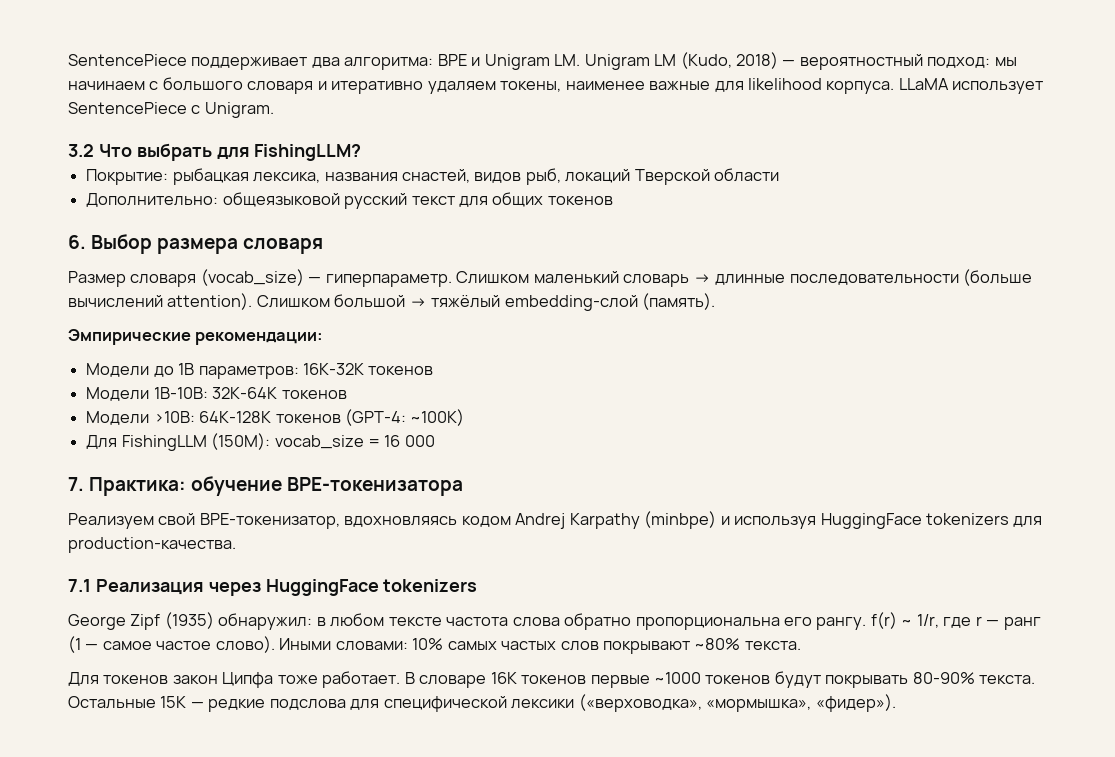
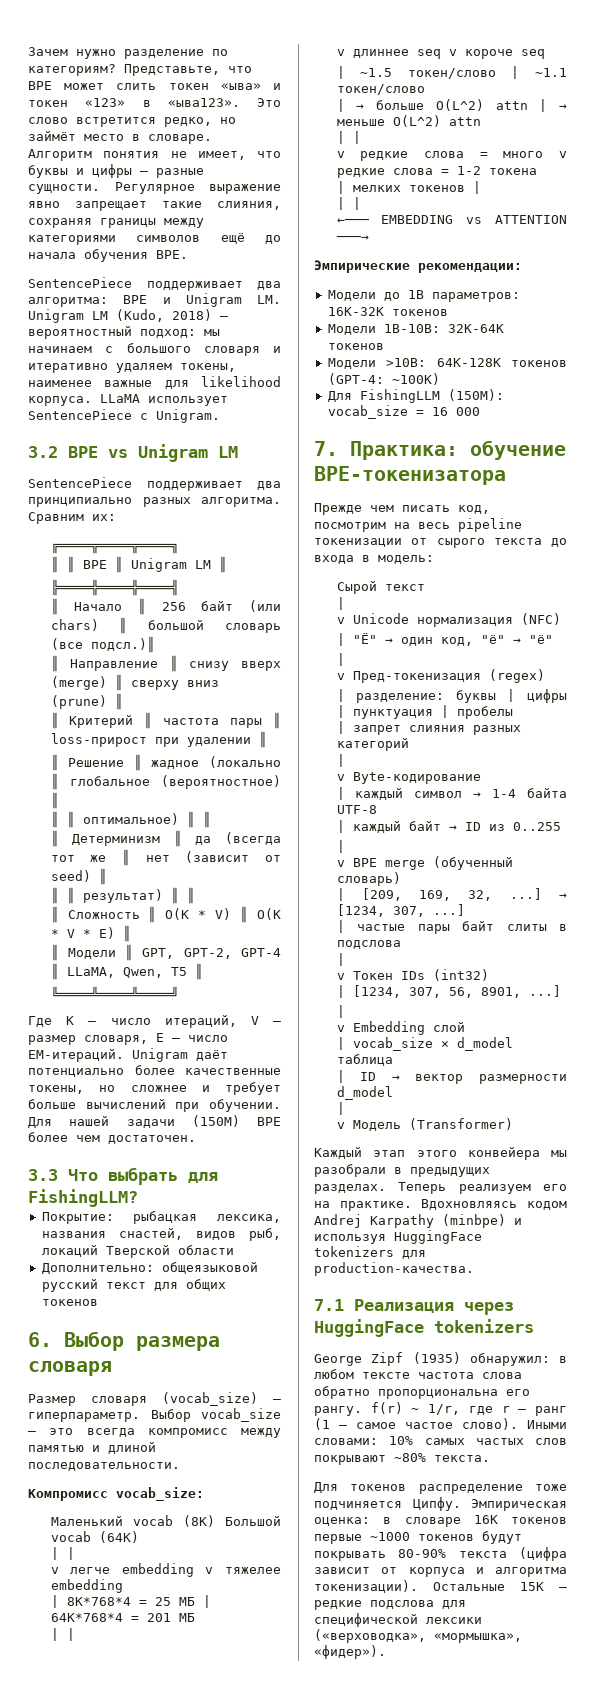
+ Зачем нужно разделение по категориям? Представьте, что BPE может слить токен «ыва» и токен «123» в «ыва123». Это слово встретится редко, но займёт место в словаре. Алгоритм понятия не имеет, что буквы и цифры — разные сущности. Регулярное выражение явно запрещает такие слияния, сохраняя границы между категориями символов ещё до начала обучения BPE.
- 3.2 Что выбрать для FishingLLM?
+ 3.2 BPE vs Unigram LM
+ SentencePiece поддерживает два принципиально разных алгоритма. Сравним их:
+ ╔════╦════╦════╗
+ ║ ║ BPE ║ Unigram LM ║
+ ╠════╬════╬════╣
+ ║ Начало ║ 256 байт (или chars) ║ большой словарь (все подсл.)║
+ ║ Направление ║ снизу вверх (merge) ║ сверху вниз (prune) ║
+ ║ Критерий ║ частота пары ║ loss-прирост при удалении ║
+ ║ Решение ║ жадное (локально ║ глобальное (вероятностное) ║
+ ║ ║ оптимальное) ║ ║
+ ║ Детерминизм ║ да (всегда тот же ║ нет (зависит от seed) ║
+ ║ ║ результат) ║ ║
+ ║ Сложность ║ O(K * V) ║ O(K * V * E) ║
+ ║ Модели ║ GPT, GPT-2, GPT-4 ║ LLaMA, Qwen, T5 ║
+ ╚════╩════╩════╝
+ Где K — число итераций, V — размер словаря, E — число EM-итераций. Unigram даёт потенциально более качественные токены, но сложнее и требует больше вычислений при обучении. Для нашей задачи (150M) BPE более чем достаточен.
+ 3.3 Что выбрать для FishingLLM?
- Слишком маленький словарь → длинные последовательности (больше вычислений attention). Слишком большой → тяжёлый embedding-слой (память).
+ Выбор vocab_size — это всегда компромисс между памятью и длиной последовательности.
+ Компромисс vocab_size:
+ Маленький vocab (8K) Большой vocab (64K)
+ | |
+ v легче embedding v тяжелее embedding
+ | 8K*768*4 = 25 МБ | 64K*768*4 = 201 МБ
+ | |
+ v длиннее seq v короче seq
+ | ~1.5 токен/слово | ~1.1 токен/слово
+ | → больше O(L^2) attn | → меньше O(L^2) attn
+ | |
+ v редкие слова = много v редкие слова = 1-2 токена
+ | мелких токенов |
+ | |
+ ←─── EMBEDDING vs ATTENTION ───→
- Реализуем свой BPE-токенизатор, вдохновляясь кодом Andrej Karpathy (minbpe) и используя HuggingFace tokenizers для production-качества.
+ Прежде чем писать код, посмотрим на весь pipeline токенизации от сырого текста до входа в модель:
+ Сырой текст
+ |
+ v Unicode нормализация (NFC)
+ | "Ё" → один код, "ё" → "ё"
+ |
+ v Пред-токенизация (regex)
+ | разделение: буквы | цифры | пунктуация | пробелы
+ | запрет слияния разных категорий
+ |
+ v Byte-кодирование
+ | каждый символ → 1-4 байта UTF-8
+ | каждый байт → ID из 0..255
+ |
+ v BPE merge (обученный словарь)
+ | [209, 169, 32, ...] → [1234, 307, ...]
+ | частые пары байт слиты в подслова
+ |
+ v Токен IDs (int32)
+ | [1234, 307, 56, 8901, ...]
+ |
+ v Embedding слой
+ | vocab_size × d_model таблица
+ | ID → вектор размерности d_model
+ |
+ v Модель (Transformer)
+ Каждый этап этого конвейера мы разобрали в предыдущих разделах. Теперь реализуем его на практике. Вдохновляясь кодом Andrej Karpathy (minbpe) и используя HuggingFace tokenizers для production-качества.
- Для токенов закон Ципфа тоже работает. В словаре 16K токенов первые ~1000 токенов будут покрывать 80-90% текста.
+ Для токенов распределение тоже подчиняется Ципфу. Эмпирическая оценка: в словаре 16K токенов первые ~1000 токенов будут покрывать 80-90% текста (цифра зависит от корпуса и алгоритма токенизации).

